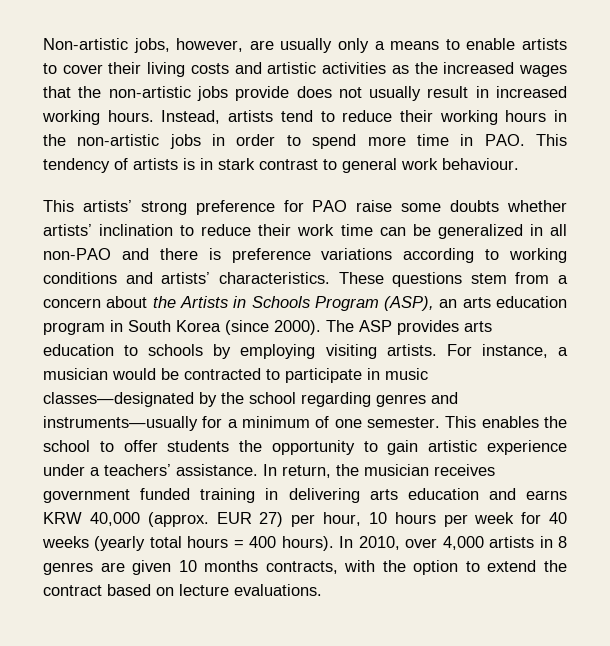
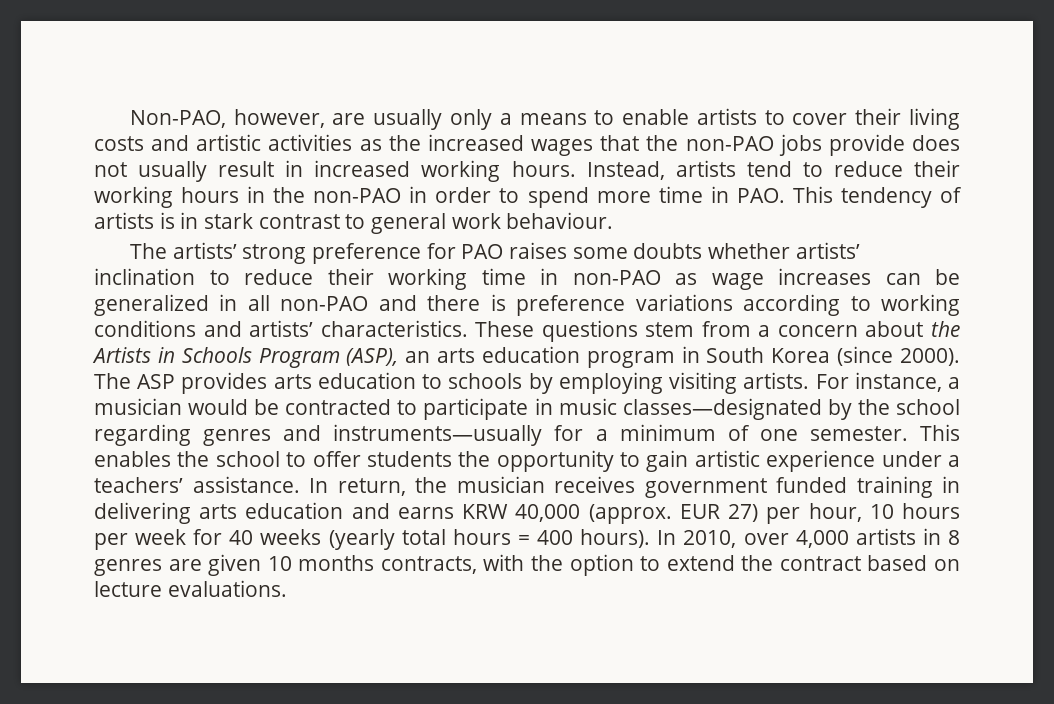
- Non-artistic jobs, however, are usually only a means to enable artists to cover their living costs and artistic activities as the increased wages that the non-artistic jobs provide does not usually result in increased working hours.
+ Non-PAO, however, are usually only a means to enable artists to cover their living costs and artistic activities as the increased wages that the non-PAO jobs provide does not usually result in increased working hours.
- Instead, artists tend to reduce their working hours in the non-artistic jobs in order to spend more time in PAO. This tendency of artists is in stark contrast to general work behaviour.
+ Instead, artists tend to reduce their working hours in the non-PAO in order to spend more time in PAO. This tendency of artists is in stark contrast to general work behaviour.
- This artists’ strong preference for PAO raise some doubts whether artists’ inclination to reduce their work time can be generalized in all non-PAO and there is preference variations according to working conditions and artists’ characteristics.
+ The artists’ strong preference for PAO raises some doubts whether artists’ inclination to reduce their working time in non-PAO as wage increases can be generalized in all non-PAO and there is preference variations according to working conditions and artists’ characteristics.

